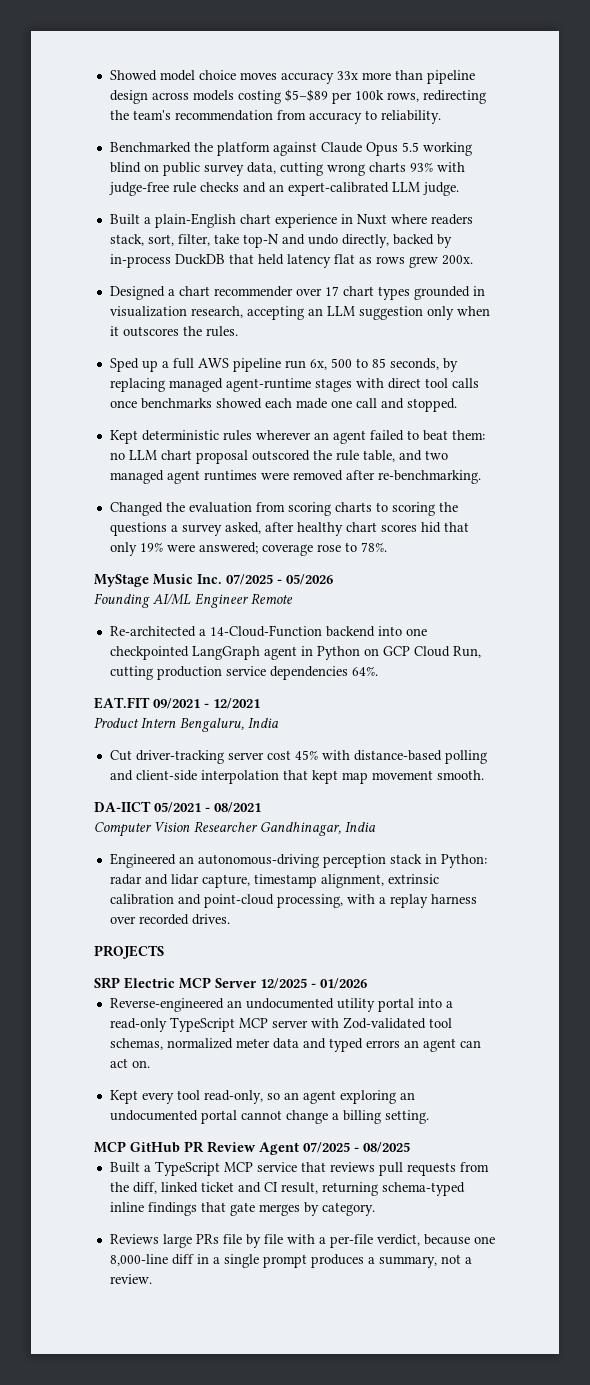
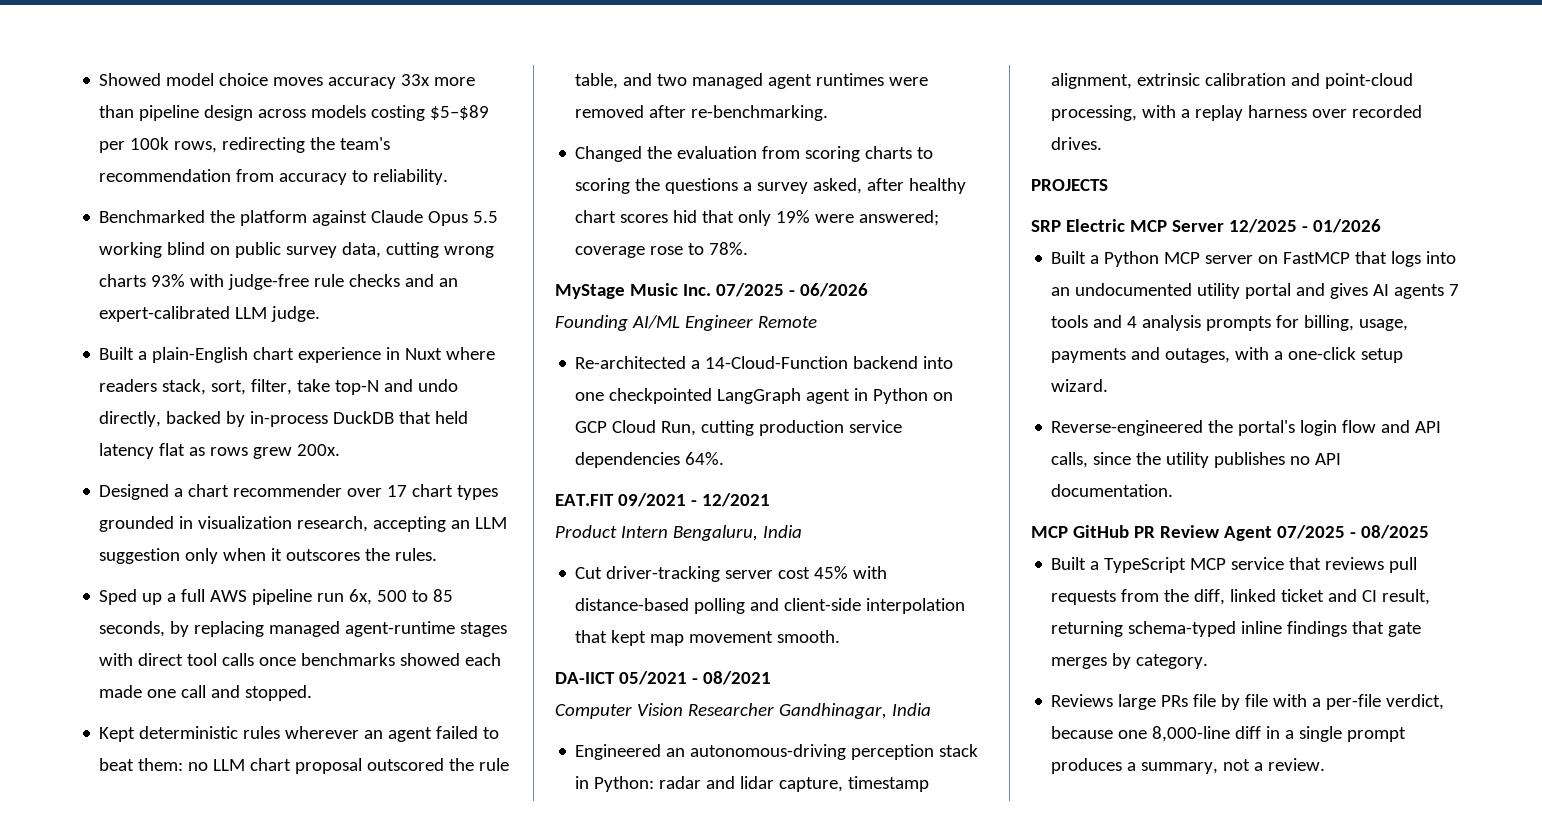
- MyStage Music Inc. 07/2025 - 05/2026
+ MyStage Music Inc. 07/2025 - 06/2026
- Reverse-engineered an undocumented utility portal into a read-only TypeScript MCP server with Zod-validated tool schemas, normalized meter data and typed errors an agent can act on.
- Kept every tool read-only, so an agent exploring an undocumented portal cannot change a billing setting.
+ Built a Python MCP server on FastMCP that logs into an undocumented utility portal and gives AI agents 7 tools and 4 analysis prompts for billing, usage, payments and outages, with a one-click setup wizard.
+ Reverse-engineered the portal's login flow and API calls, since the utility publishes no API documentation.

